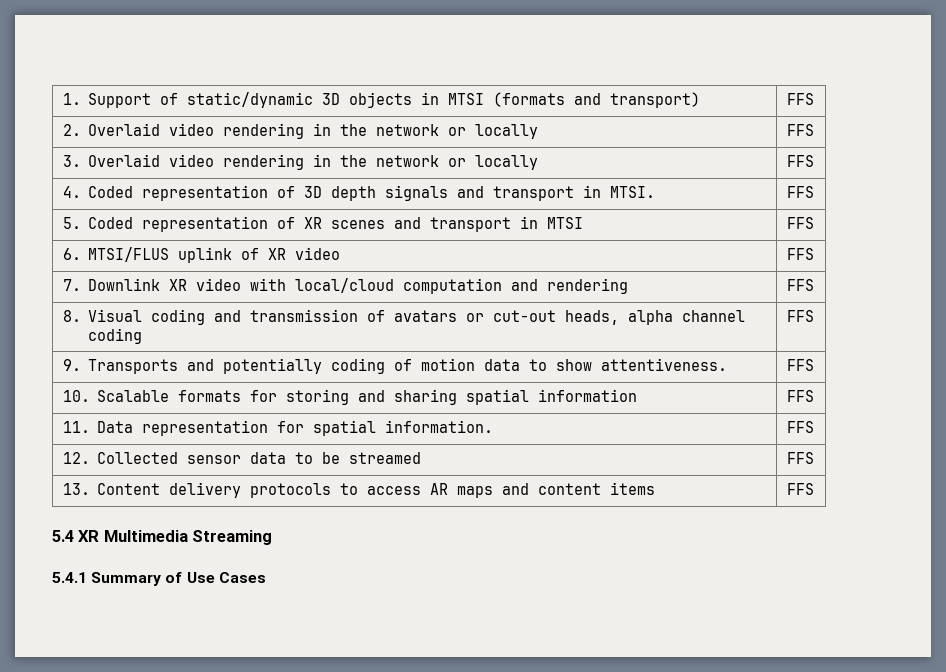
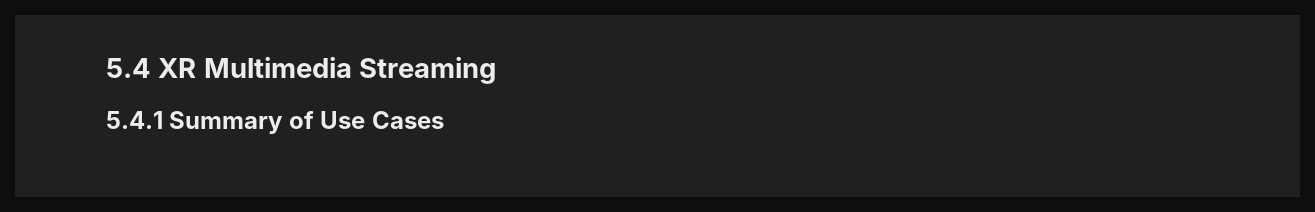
- 1. Support of static/dynamic 3D objects in MTSI (formats and transport) | FFS
- 2. Overlaid video rendering in the network or locally | FFS
- 3. Overlaid video rendering in the network or locally | FFS
- 4. Coded representation of 3D depth signals and transport in MTSI. | FFS
- 5. Coded representation of XR scenes and transport in MTSI | FFS
- 6. MTSI/FLUS uplink of XR video | FFS
- 7. Downlink XR video with local/cloud computation and rendering | FFS
- 8. Visual coding and transmission of avatars or cut-out heads, alpha channel coding | FFS
- 9. Transports and potentially coding of motion data to show attentiveness. | FFS
- 10. Scalable formats for storing and sharing spatial information | FFS
- 11. Data representation for spatial information. | FFS
- 12. Collected sensor data to be streamed | FFS
- 13. Content delivery protocols to access AR maps and content items | FFS

